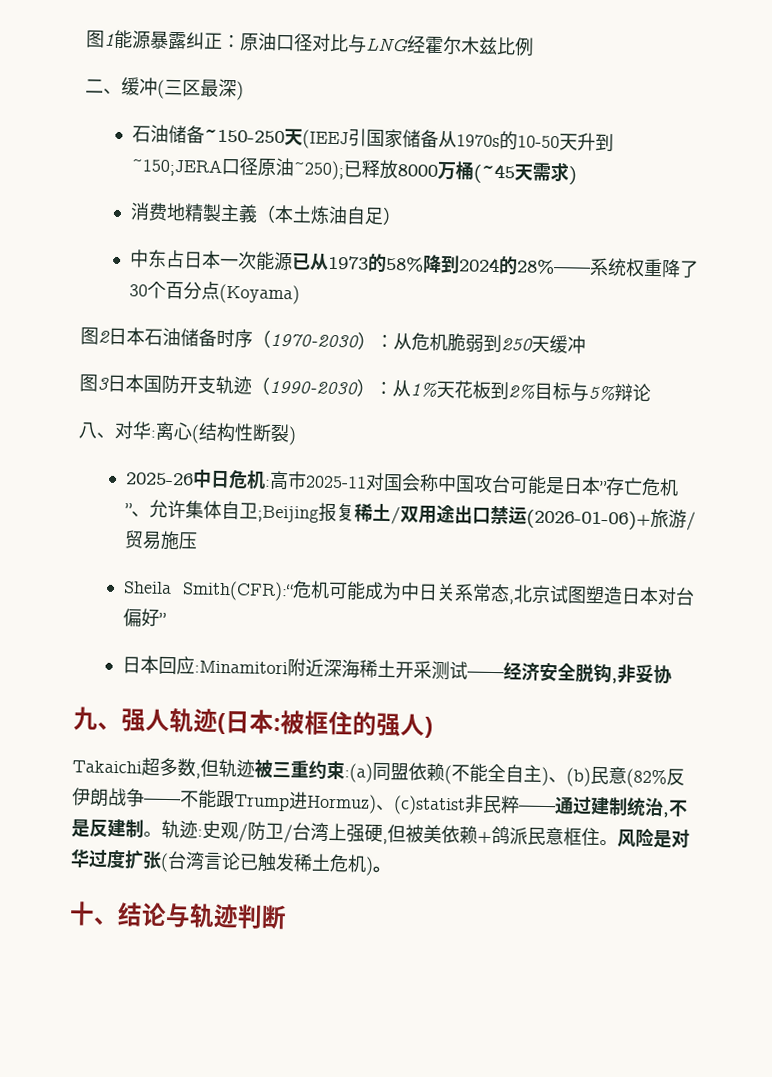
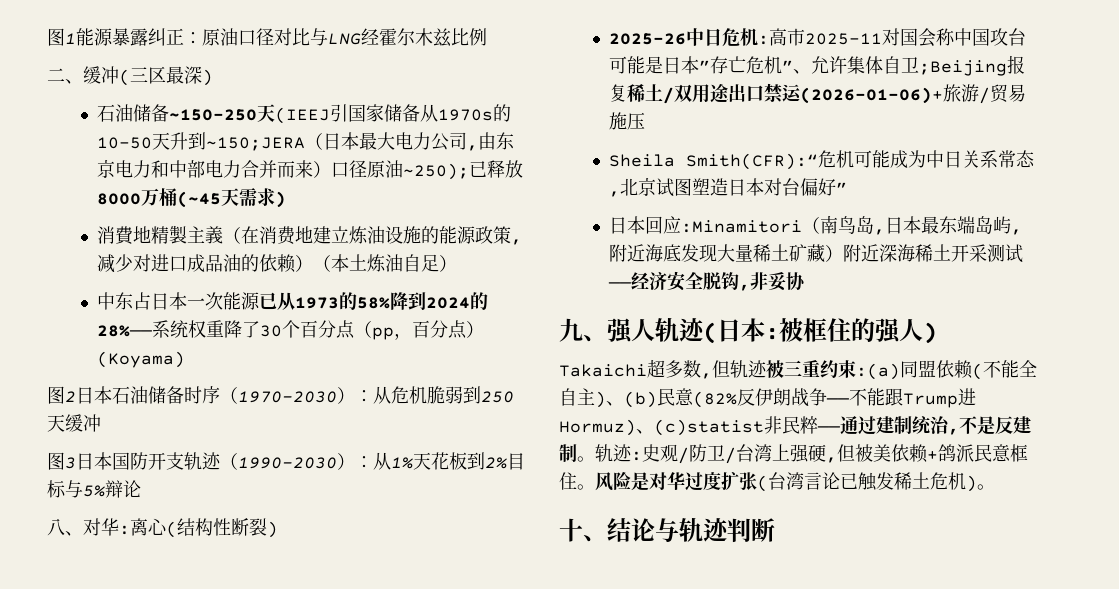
- 石油储备~150-250天(IEEJ引国家储备从1970s的10-50天升到~150;JERA口径原油~250);已释放8000万桶(~45天需求)
+ 石油储备~150-250天(IEEJ引国家储备从1970s的10-50天升到~150;JERA（日本最大电力公司,由东京电力和中部电力合并而来）口径原油~250);已释放8000万桶(~45天需求)
- 消费地精製主義（本土炼油自足）
+ 消費地精製主義（在消费地建立炼油设施的能源政策,减少对进口成品油的依赖）（本土炼油自足）
- 中东占日本一次能源已从1973的58%降到2024的28%——系统权重降了30个百分点(Koyama)
+ 中东占日本一次能源已从1973的58%降到2024的28%——系统权重降了30个百分点（pp，百分点）(Koyama)
- 日本回应:Minamitori附近深海稀土开采测试——经济安全脱钩,非妥协
+ 日本回应:Minamitori（南鸟岛,日本最东端岛屿,附近海底发现大量稀土矿藏）附近深海稀土开采测试——经济安全脱钩,非妥协

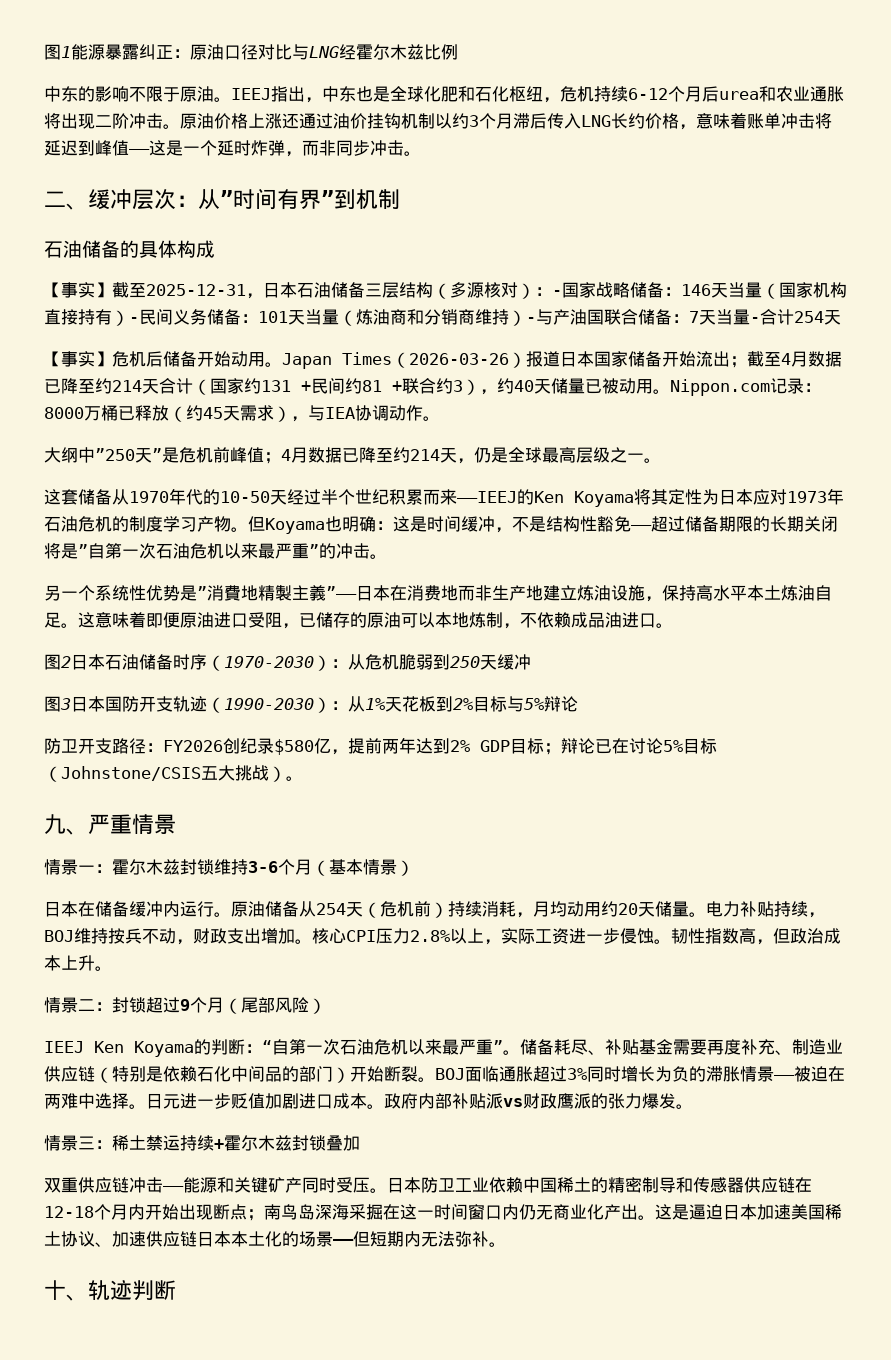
- 二、缓冲(三区最深)
- 石油储备~150-250天(IEEJ引国家储备从1970s的10-50天升到~150;JERA（日本最大电力公司,由东京电力和中部电力合并而来）口径原油~250);已释放8000万桶(~45天需求)
- 消費地精製主義（在消费地建立炼油设施的能源政策,减少对进口成品油的依赖）（本土炼油自足）
- 中东占日本一次能源已从1973的58%降到2024的28%——系统权重降了30个百分点（pp，百分点）(Koyama)
+ 中东的影响不限于原油。IEEJ指出，中东也是全球化肥和石化枢纽，危机持续6-12个月后urea和农业通胀将出现二阶冲击。原油价格上涨还通过油价挂钩机制以约3个月滞后传入LNG长约价格，意味着账单冲击将延迟到峰值——这是一个延时炸弹，而非同步冲击。
+ 二、缓冲层次：从”时间有界”到机制
+ 石油储备的具体构成
+ 【事实】截至2025-12-31，日本石油储备三层结构（多源核对）：-国家战略储备：146天当量（国家机构直接持有）-民间义务储备：101天当量（炼油商和分销商维持）-与产油国联合储备：7天当量-合计254天
+ 【事实】危机后储备开始动用。Japan Times（2026-03-26）报道日本国家储备开始流出；截至4月数据已降至约214天合计（国家约131 +民间约81 +联合约3），约40天储量已被动用。Nippon.com记录：8000万桶已释放（约45天需求），与IEA协调动作。
+ 大纲中”250天”是危机前峰值；4月数据已降至约214天，仍是全球最高层级之一。
+ 这套储备从1970年代的10-50天经过半个世纪积累而来——IEEJ的Ken Koyama将其定性为日本应对1973年石油危机的制度学习产物。但Koyama也明确：这是时间缓冲，不是结构性豁免——超过储备期限的长期关闭将是”自第一次石油危机以来最严重”的冲击。
+ 另一个系统性优势是”消費地精製主義”——日本在消费地而非生产地建立炼油设施，保持高水平本土炼油自足。这意味着即便原油进口受阻，已储存的原油可以本地炼制，不依赖成品油进口。
- 八、对华:离心(结构性断裂)
- 2025-26中日危机:高市2025-11对国会称中国攻台可能是日本”存亡危机”、允许集体自卫;Beijing报复稀土/双用途出口禁运(2026-01-06)+旅游/贸易施压
- Sheila Smith(CFR):“危机可能成为中日关系常态,北京试图塑造日本对台偏好”
- 日本回应:Minamitori（南鸟岛,日本最东端岛屿,附近海底发现大量稀土矿藏）附近深海稀土开采测试——经济安全脱钩,非妥协
- 九、强人轨迹(日本:被框住的强人)
- Takaichi超多数,但轨迹被三重约束:(a)同盟依赖(不能全自主)、(b)民意(82%反伊朗战争——不能跟Trump进Hormuz)、(c)statist非民粹——通过建制统治,不是反建制。轨迹:史观/防卫/台湾上强硬,但被美依赖+鸽派民意框住。风险是对华过度扩张(台湾言论已触发稀土危机)。
+ 防卫开支路径：FY2026创纪录$580亿，提前两年达到2% GDP目标；辩论已在讨论5%目标（Johnstone/CSIS五大挑战）。
+ 九、严重情景
+ 情景一：霍尔木兹封锁维持3-6个月（基本情景）
+ 日本在储备缓冲内运行。原油储备从254天（危机前）持续消耗，月均动用约20天储量。电力补贴持续，BOJ维持按兵不动，财政支出增加。核心CPI压力2.8%以上，实际工资进一步侵蚀。韧性指数高，但政治成本上升。
+ 情景二：封锁超过9个月（尾部风险）
+ IEEJ Ken Koyama的判断：“自第一次石油危机以来最严重”。储备耗尽、补贴基金需要再度补充、制造业供应链（特别是依赖石化中间品的部门）开始断裂。BOJ面临通胀超过3%同时增长为负的滞胀情景——被迫在两难中选择。日元进一步贬值加剧进口成本。政府内部补贴派vs财政鹰派的张力爆发。
+ 情景三：稀土禁运持续+霍尔木兹封锁叠加
+ 双重供应链冲击——能源和关键矿产同时受压。日本防卫工业依赖中国稀土的精密制导和传感器供应链在12-18个月内开始出现断点；南鸟岛深海采掘在这一时间窗口内仍无商业化产出。这是逼迫日本加速美国稀土协议、加速供应链日本本土化的场景——但短期内无法弥补。
- 十、结论与轨迹判断
+ 十、轨迹判断

